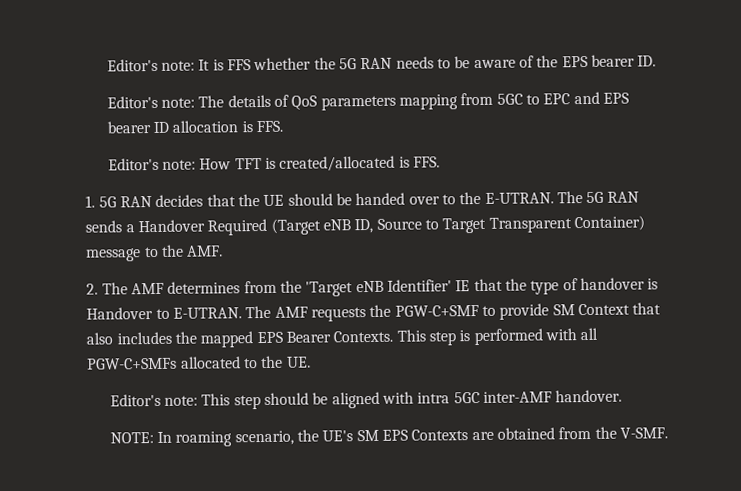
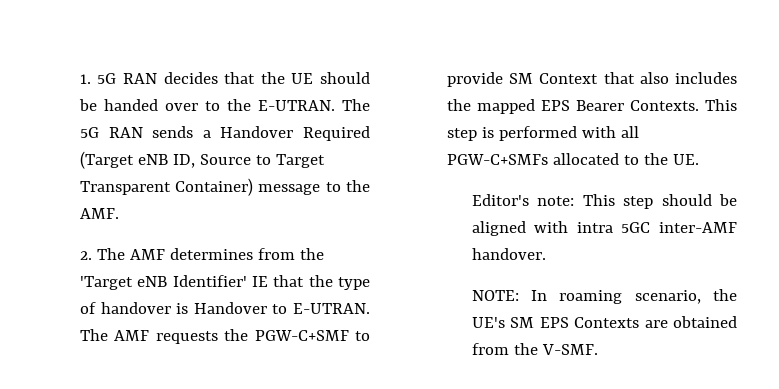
- Editor's note: It is FFS whether the 5G RAN needs to be aware of the EPS bearer ID.
- Editor's note: The details of QoS parameters mapping from 5GC to EPC and EPS bearer ID allocation is FFS.
- Editor's note: How TFT is created/allocated is FFS.

